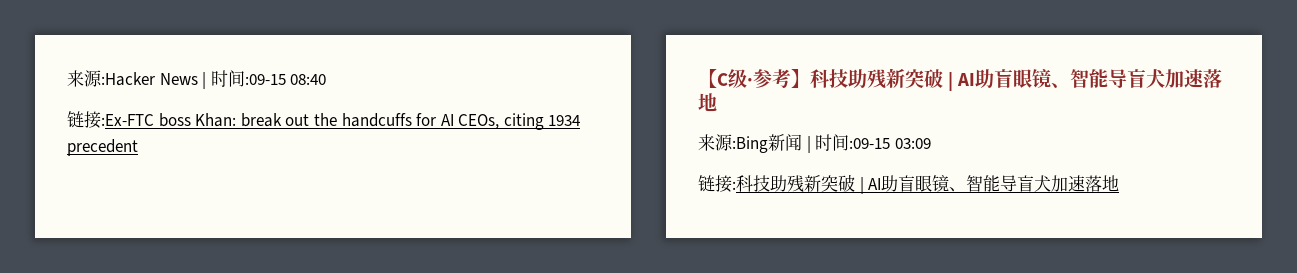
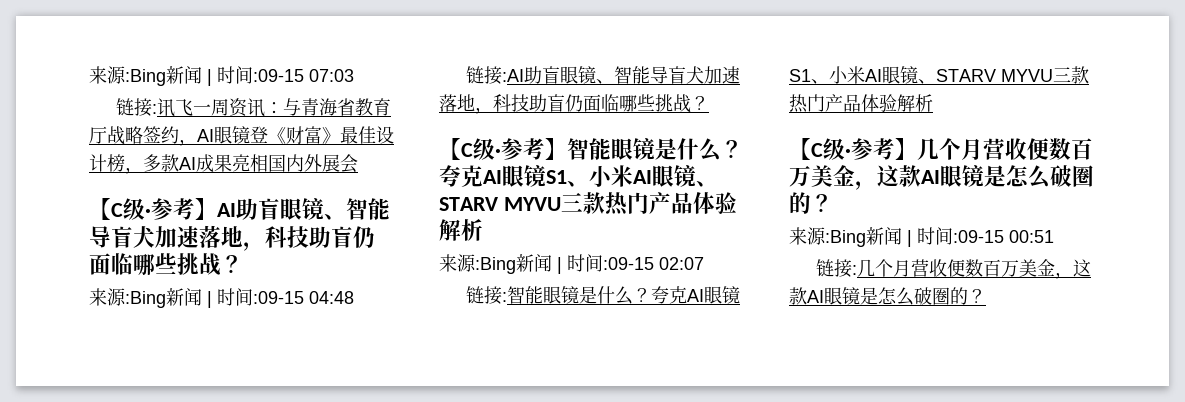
- 来源:Hacker News | 时间:09-15 08:40
- 链接:Ex-FTC boss Khan: break out the handcuffs for AI CEOs, citing 1934 precedent
- 【C级·参考】科技助残新突破 | AI助盲眼镜、智能导盲犬加速落地
- 来源:Bing新闻 | 时间:09-15 03:09
- 链接:科技助残新突破 | AI助盲眼镜、智能导盲犬加速落地
+ 来源:Bing新闻 | 时间:09-15 07:03
+ 链接:讯飞一周资讯：与青海省教育厅战略签约，AI眼镜登《财富》最佳设计榜，多款AI成果亮相国内外展会
+ 【C级·参考】AI助盲眼镜、智能导盲犬加速落地，科技助盲仍面临哪些挑战？
+ 来源:Bing新闻 | 时间:09-15 04:48
+ 链接:AI助盲眼镜、智能导盲犬加速落地，科技助盲仍面临哪些挑战？
+ 【C级·参考】智能眼镜是什么？夸克AI眼镜S1、小米AI眼镜、STARV MYVU三款热门产品体验解析
+ 来源:Bing新闻 | 时间:09-15 02:07
+ 链接:智能眼镜是什么？夸克AI眼镜S1、小米AI眼镜、STARV MYVU三款热门产品体验解析
+ 【C级·参考】几个月营收便数百万美金，这款AI眼镜是怎么破圈的？
+ 来源:Bing新闻 | 时间:09-15 00:51
+ 链接:几个月营收便数百万美金，这款AI眼镜是怎么破圈的？

